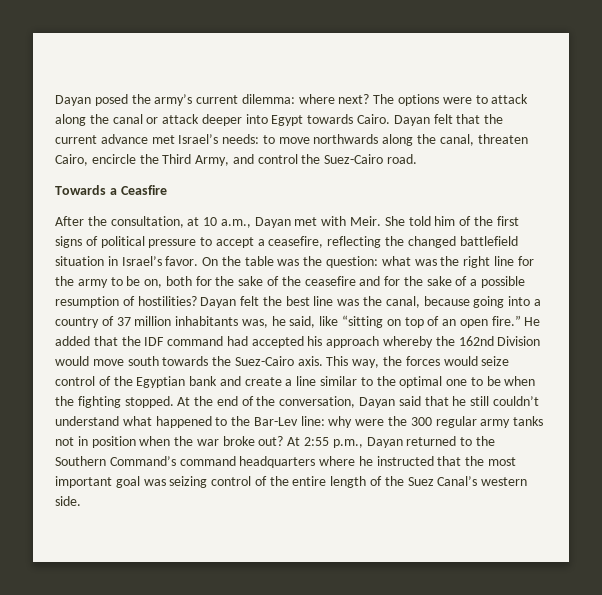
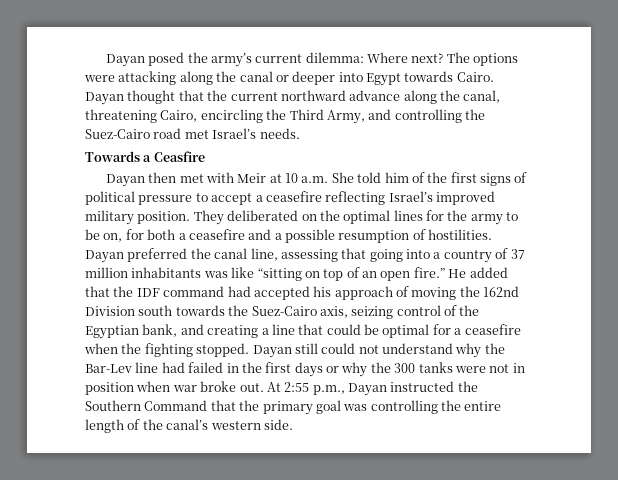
- Dayan posed the army’s current dilemma: where next?
+ Dayan posed the army’s current dilemma: Where next?
- The options were to attack along the canal or attack deeper into Egypt towards Cairo.
+ The options were attacking along the canal or deeper into Egypt towards Cairo.
- Dayan felt that the current advance met Israel’s needs: to move northwards along the canal, threaten Cairo, encircle the Third Army, and control the Suez-Cairo road.
+ Dayan thought that the current northward advance along the canal, threatening Cairo, encircling the Third Army, and controlling the Suez-Cairo road met Israel’s needs.
- After the consultation, at 10 a.m., Dayan met with Meir. She told him of the first signs of political pressure to accept a ceasefire, reflecting the changed battlefield situation in Israel’s favor. On the table was the question: what was the right line for the army to be on, both for the sake of the ceasefire and for the sake of a possible resumption of hostilities? Dayan felt the best line was the canal, because going into a country of 37 million inhabitants was, he said, like “sitting on top of an open fire.”
+ Dayan then met with Meir at 10 a.m. She told him of the first signs of political pressure to accept a ceasefire reflecting Israel’s improved military position. They deliberated on the optimal lines for the army to be on, for both a ceasefire and a possible resumption of hostilities. Dayan preferred the canal line, assessing that going into a country of 37 million inhabitants was like “sitting on top of an open fire.”
- He added that the IDF command had accepted his approach whereby the 162nd Division would move south towards the Suez-Cairo axis. This way, the forces would seize control of the Egyptian bank and create a line similar to the optimal one to be when the fighting stopped. At the end of the conversation, Dayan said that he still couldn’t understand what happened to the Bar-Lev line: why were the 300 regular army tanks not in position when the war broke out?
+ He added that the IDF command had accepted his approach of moving the 162nd Division south towards the Suez-Cairo axis, seizing control of the Egyptian bank, and creating a line that could be optimal for a ceasefire when the fighting stopped. Dayan still could not understand why the Bar-Lev line had failed in the first days or why the 300 tanks were not in position when war broke out.
- At 2:55 p.m., Dayan returned to the Southern Command’s command headquarters where he instructed that the most important goal was seizing control of the entire length of the Suez Canal’s western side.
+ At 2:55 p.m., Dayan instructed the Southern Command that the primary goal was controlling the entire length of the canal’s western side.

